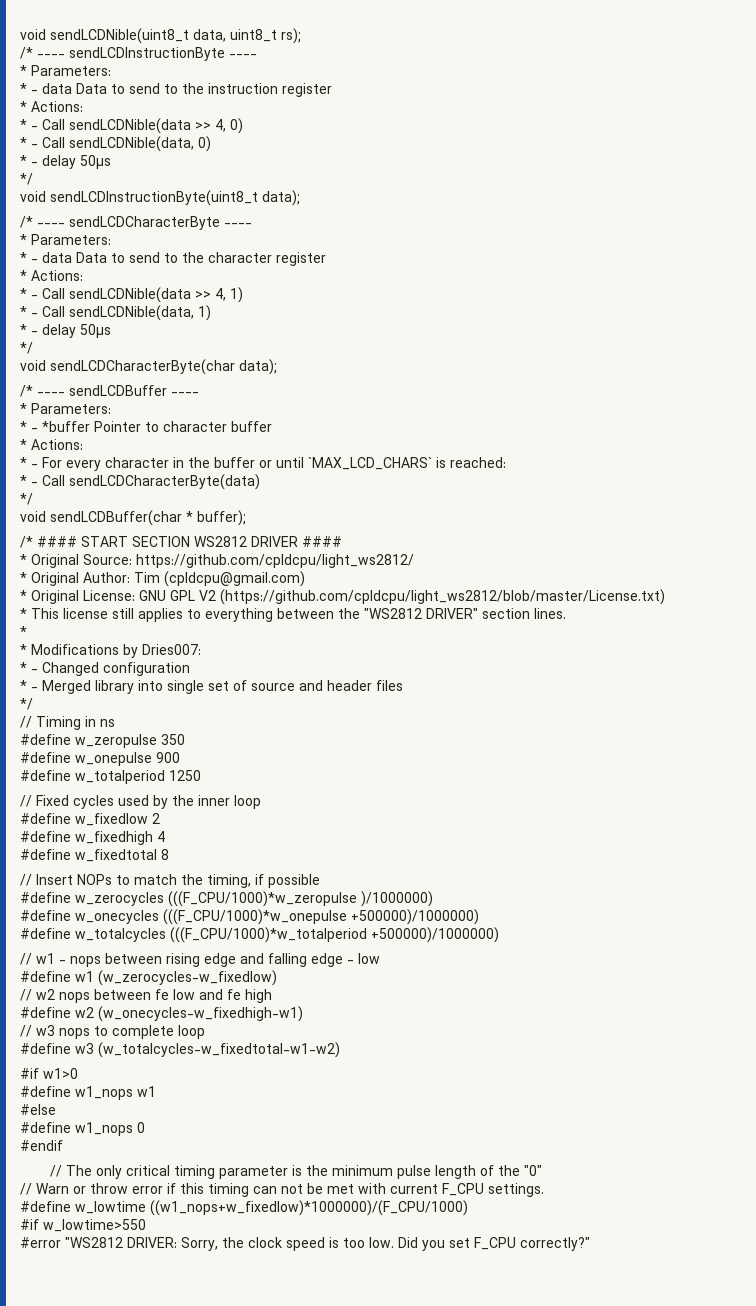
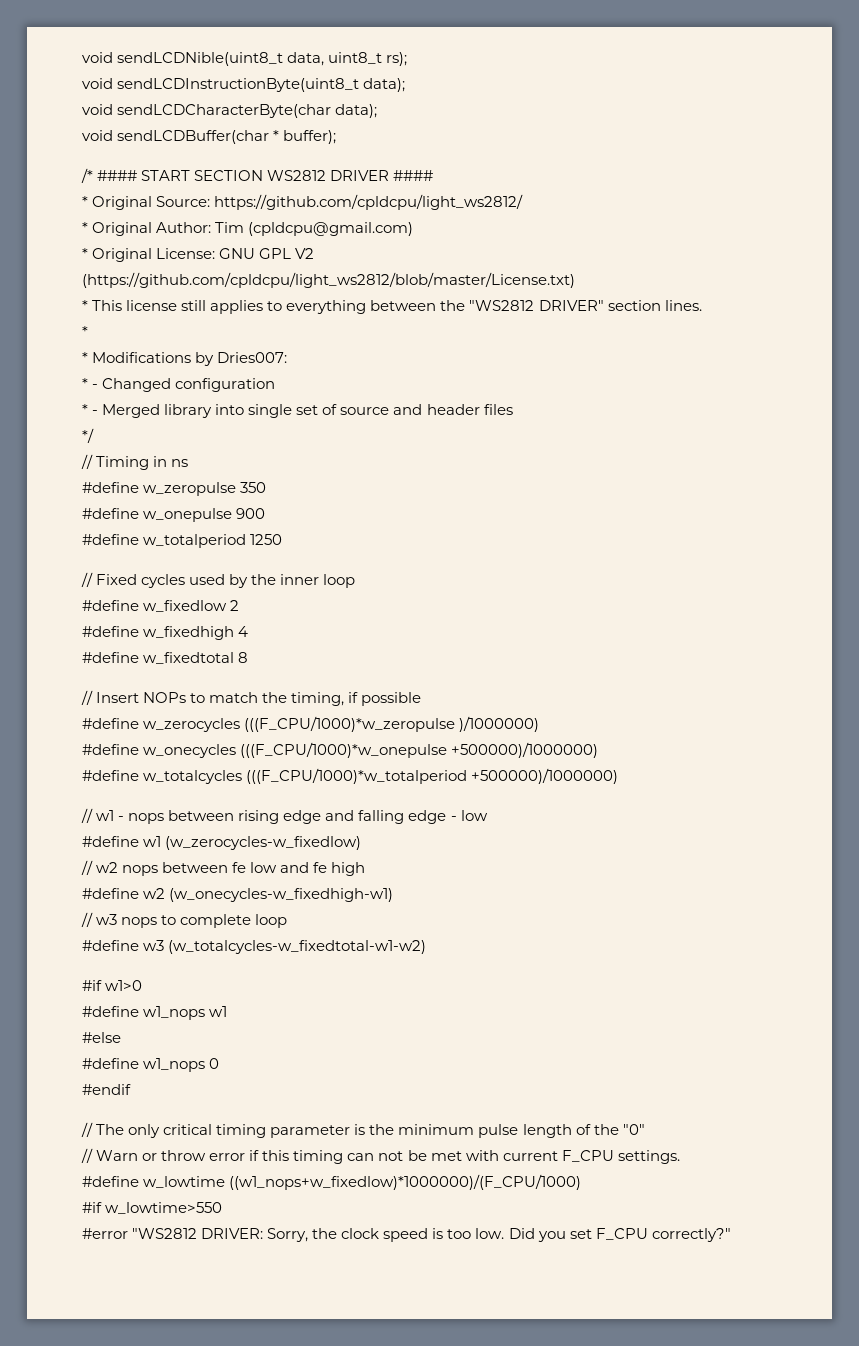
- /* ---- sendLCDInstructionByte ----
- * Parameters:
- * - data Data to send to the instruction register
- * Actions:
- * - Call sendLCDNible(data >> 4, 0)
- * - Call sendLCDNible(data, 0)
- * - delay 50µs
- */
  void sendLCDInstructionByte(uint8_t data);
- /* ---- sendLCDCharacterByte ----
- * Parameters:
- * - data Data to send to the character register
- * Actions:
- * - Call sendLCDNible(data >> 4, 1)
- * - Call sendLCDNible(data, 1)
- * - delay 50µs
- */
  void sendLCDCharacterByte(char data);
- /* ---- sendLCDBuffer ----
- * Parameters:
- * - *buffer Pointer to character buffer
- * Actions:
- * - For every character in the buffer or until `MAX_LCD_CHARS` is reached:
- * - Call sendLCDCharacterByte(data)
- */

